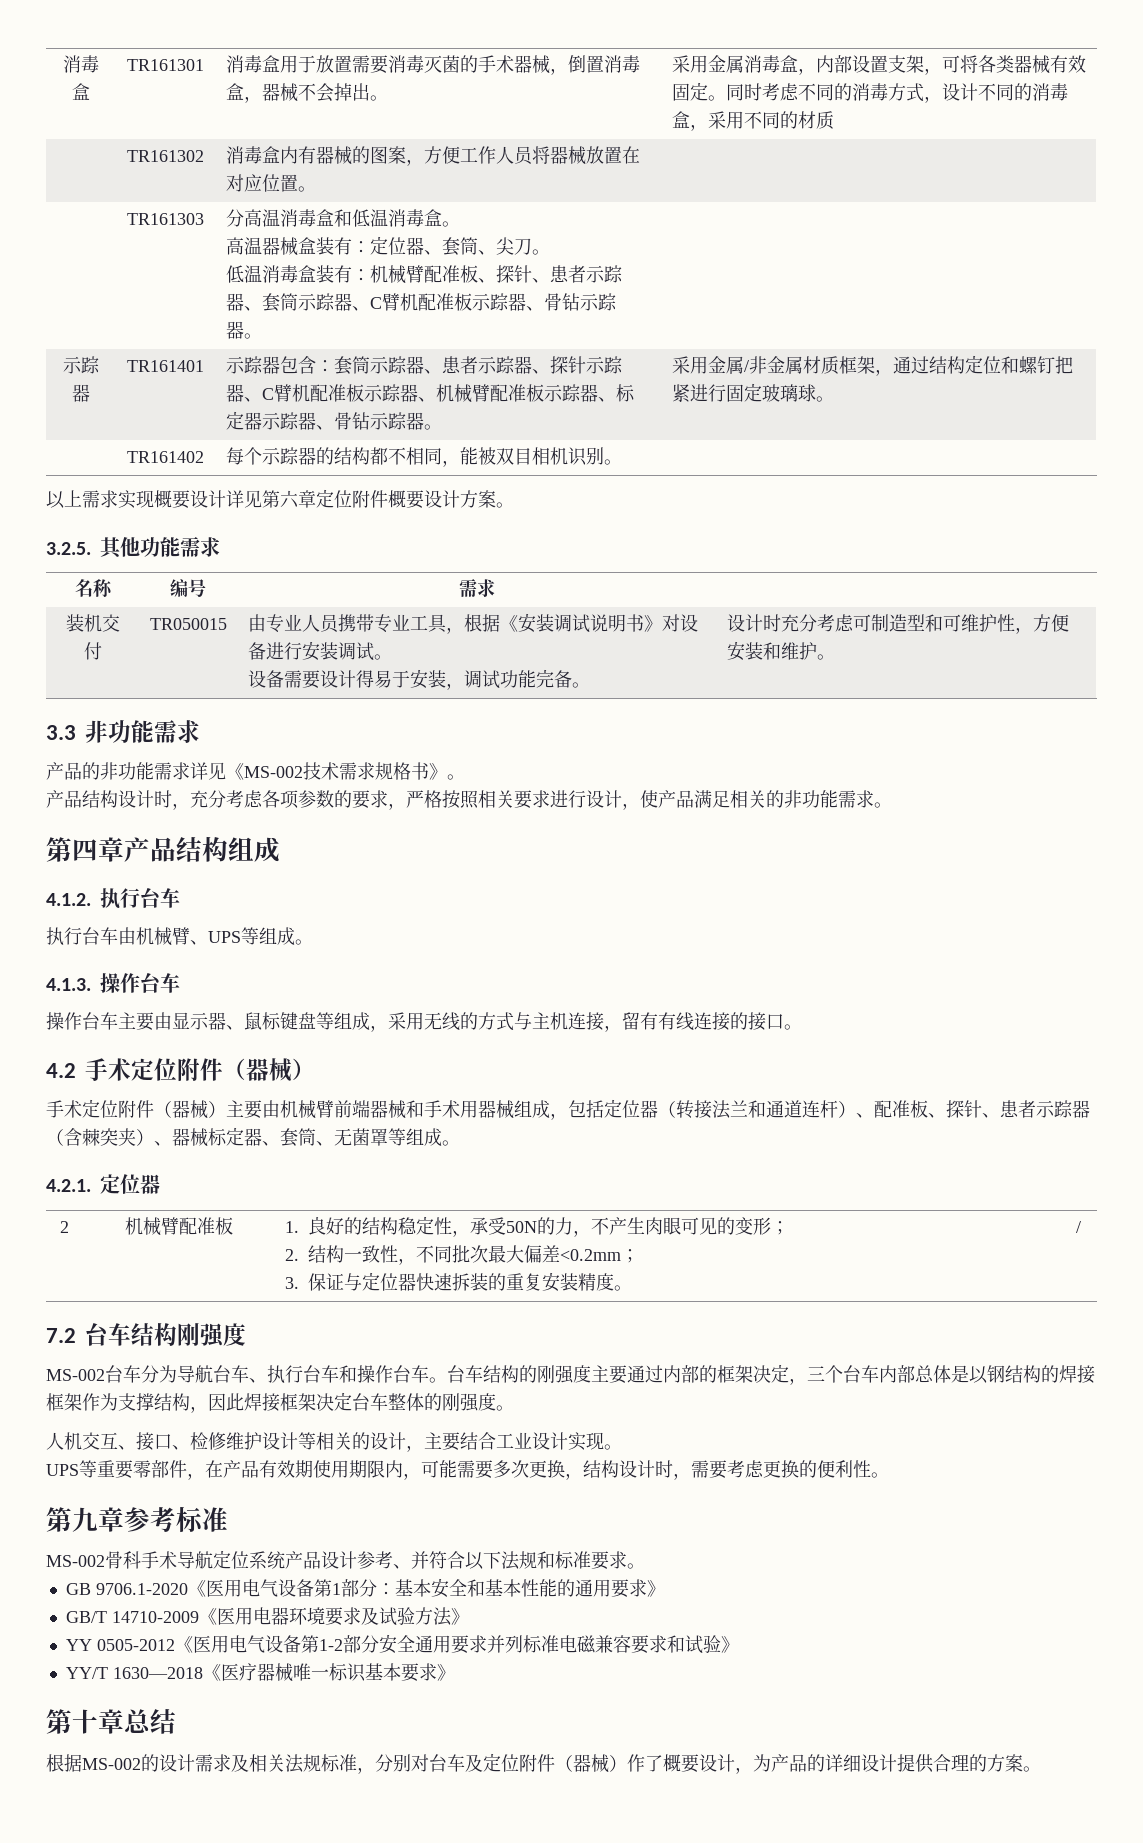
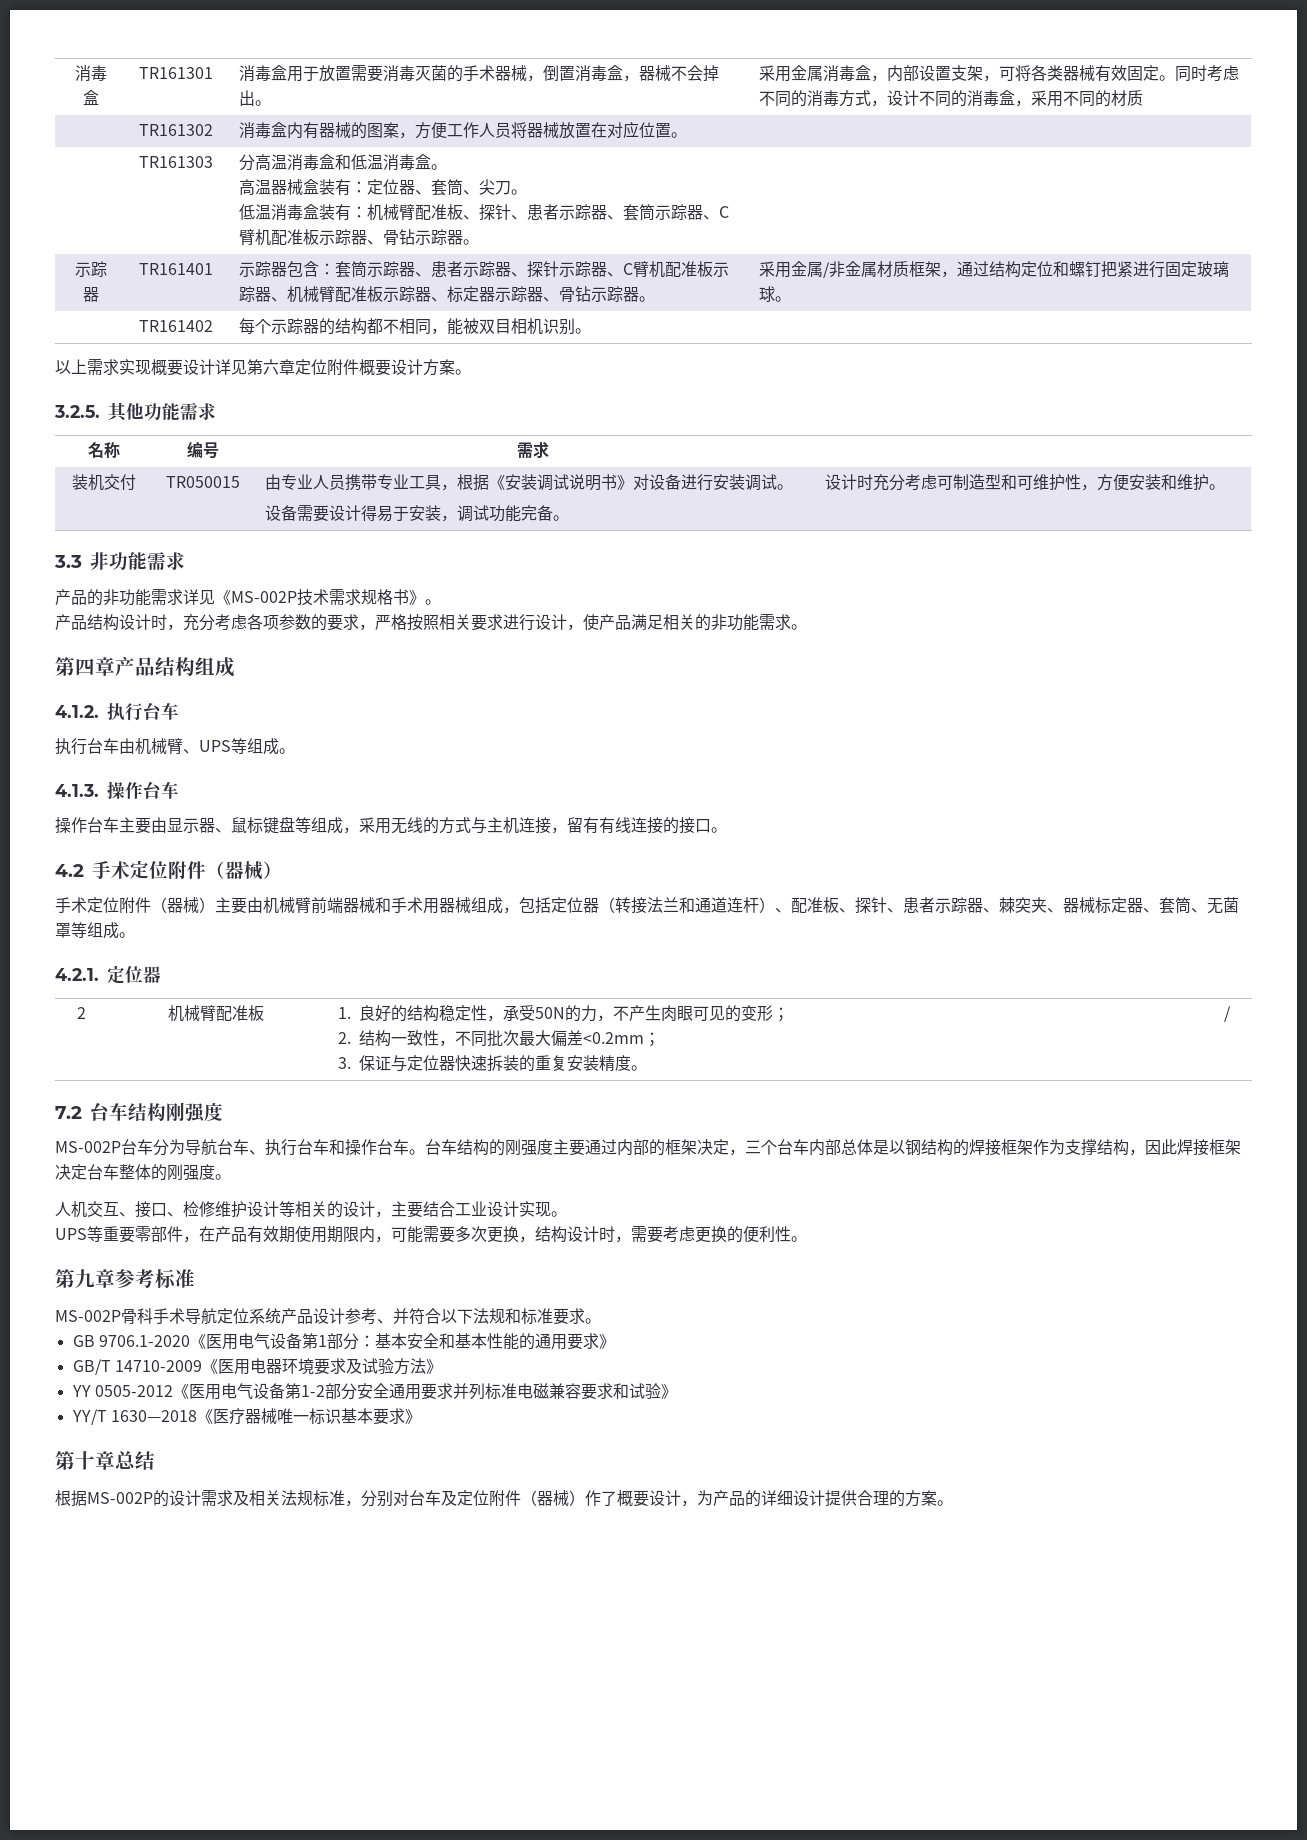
- 产品的非功能需求详见《MS-002技术需求规格书》。
+ 产品的非功能需求详见《MS-002P技术需求规格书》。
- 手术定位附件（器械）主要由机械臂前端器械和手术用器械组成，包括定位器（转接法兰和通道连杆）、配准板、探针、患者示踪器（含棘突夹）、器械标定器、套筒、无菌罩等组成。
+ 手术定位附件（器械）主要由机械臂前端器械和手术用器械组成，包括定位器（转接法兰和通道连杆）、配准板、探针、患者示踪器、棘突夹、器械标定器、套筒、无菌罩等组成。
- MS-002台车分为导航台车、执行台车和操作台车。
+ MS-002P台车分为导航台车、执行台车和操作台车。
- MS-002骨科手术导航定位系统产品设计参考、并符合以下法规和标准要求。
+ MS-002P骨科手术导航定位系统产品设计参考、并符合以下法规和标准要求。
- 根据MS-002的设计需求及相关法规标准，分别对台车及定位附件（器械）作了概要设计，为产品的详细设计提供合理的方案。
+ 根据MS-002P的设计需求及相关法规标准，分别对台车及定位附件（器械）作了概要设计，为产品的详细设计提供合理的方案。

